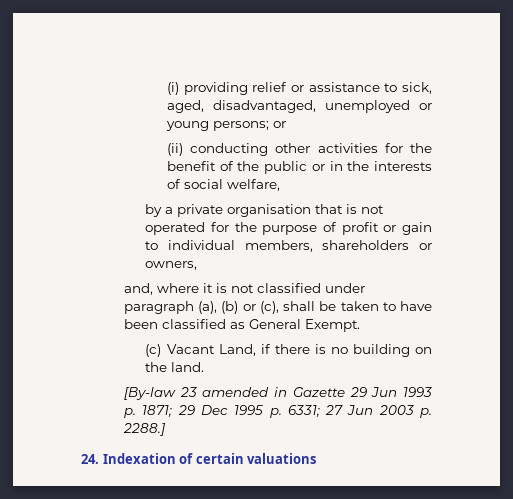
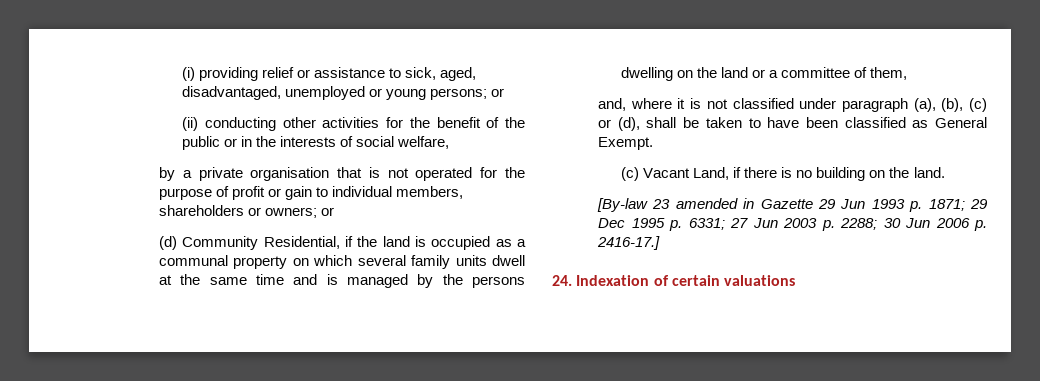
- by a private organisation that is not operated for the purpose of profit or gain to individual members, shareholders or owners,
+ by a private organisation that is not operated for the purpose of profit or gain to individual members, shareholders or owners; or
+ (d) Community Residential, if the land is occupied as a communal property on which several family units dwell at the same time and is managed by the persons dwelling on the land or a committee of them,
- and, where it is not classified under paragraph (a), (b) or (c), shall be taken to have been classified as General Exempt.
+ and, where it is not classified under paragraph (a), (b), (c) or (d), shall be taken to have been classified as General Exempt.
- [By-law 23 amended in Gazette 29 Jun 1993 p. 1871; 29 Dec 1995 p. 6331; 27 Jun 2003 p. 2288.]
+ [By-law 23 amended in Gazette 29 Jun 1993 p. 1871; 29 Dec 1995 p. 6331; 27 Jun 2003 p. 2288; 30 Jun 2006 p. 2416-17.]

